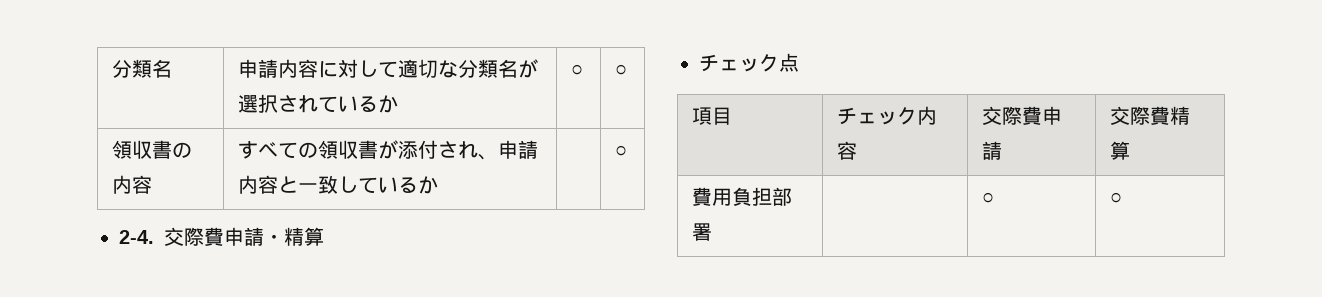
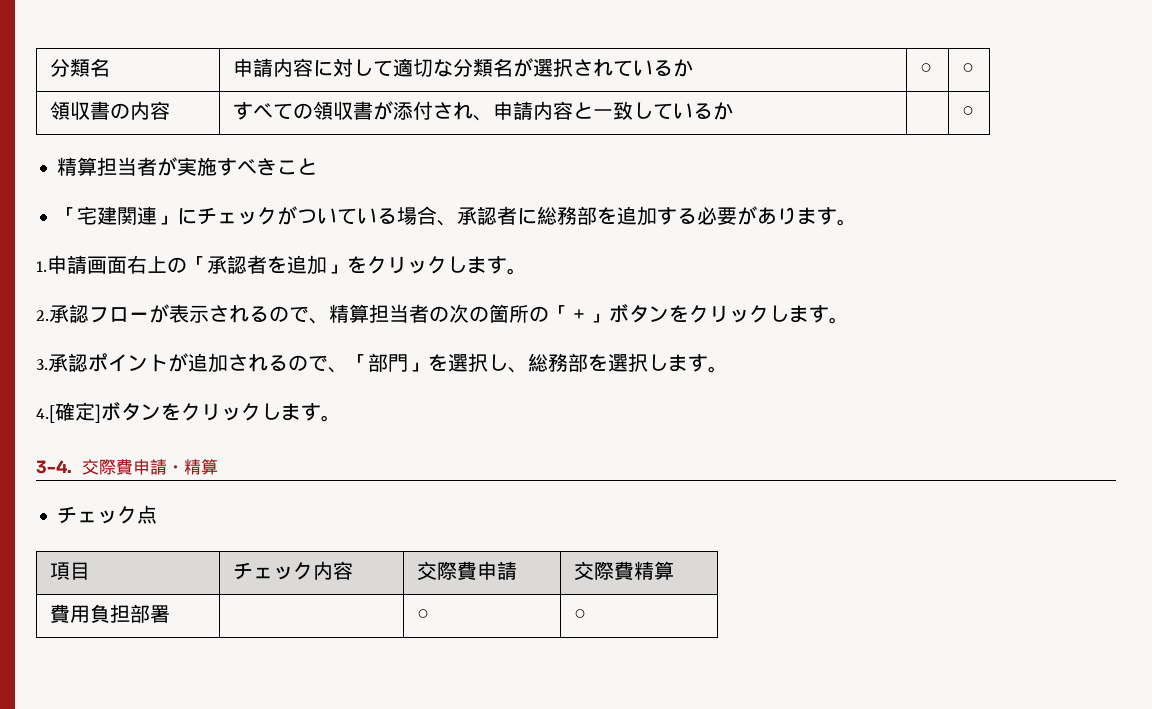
- 2-4.
+ 精算担当者が実施すべきこと
+ 「宅建関連」にチェックがついている場合、承認者に総務部を追加する必要があります。
+ 1.申請画面右上の「承認者を追加」をクリックします。
+ 2.承認フローが表示されるので、精算担当者の次の箇所の「＋」ボタンをクリックします。
+ 3.承認ポイントが追加されるので、「部門」を選択し、総務部を選択します。
+ 4.[確定]ボタンをクリックします。
+ 3-4.

